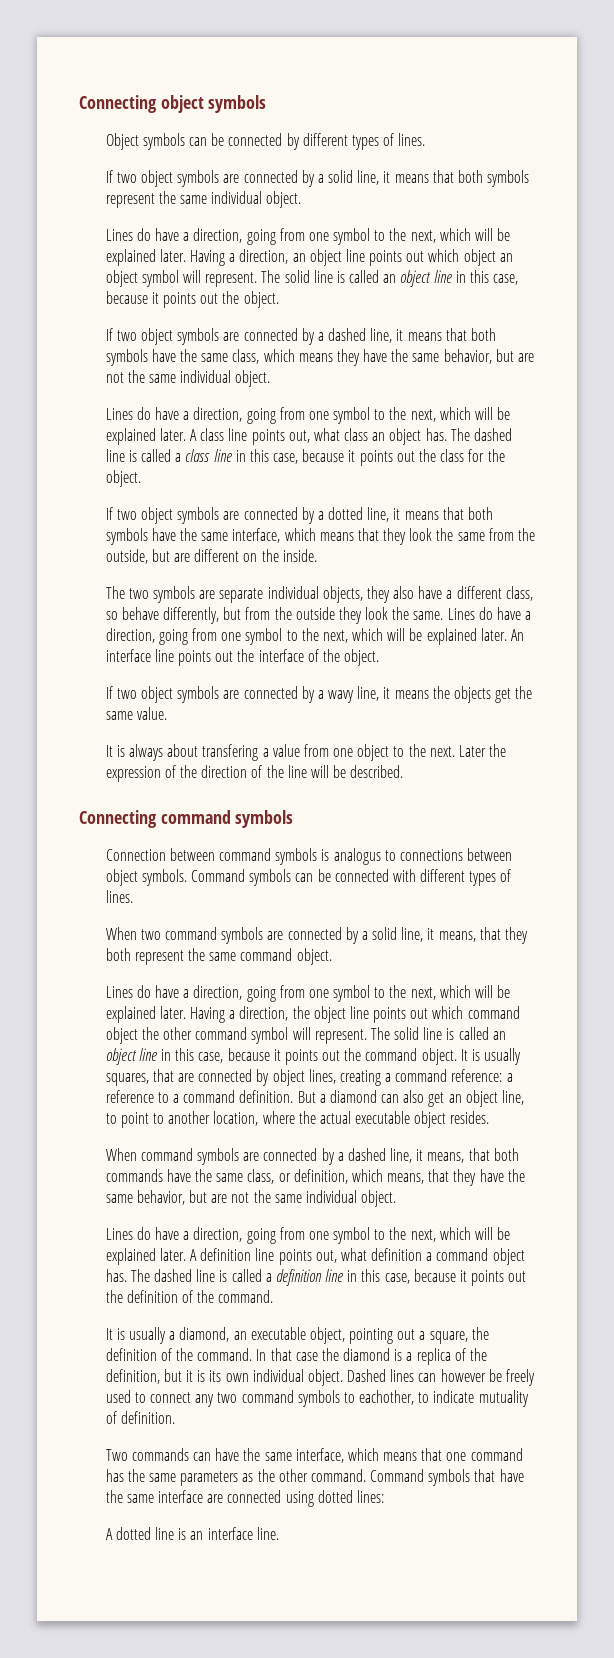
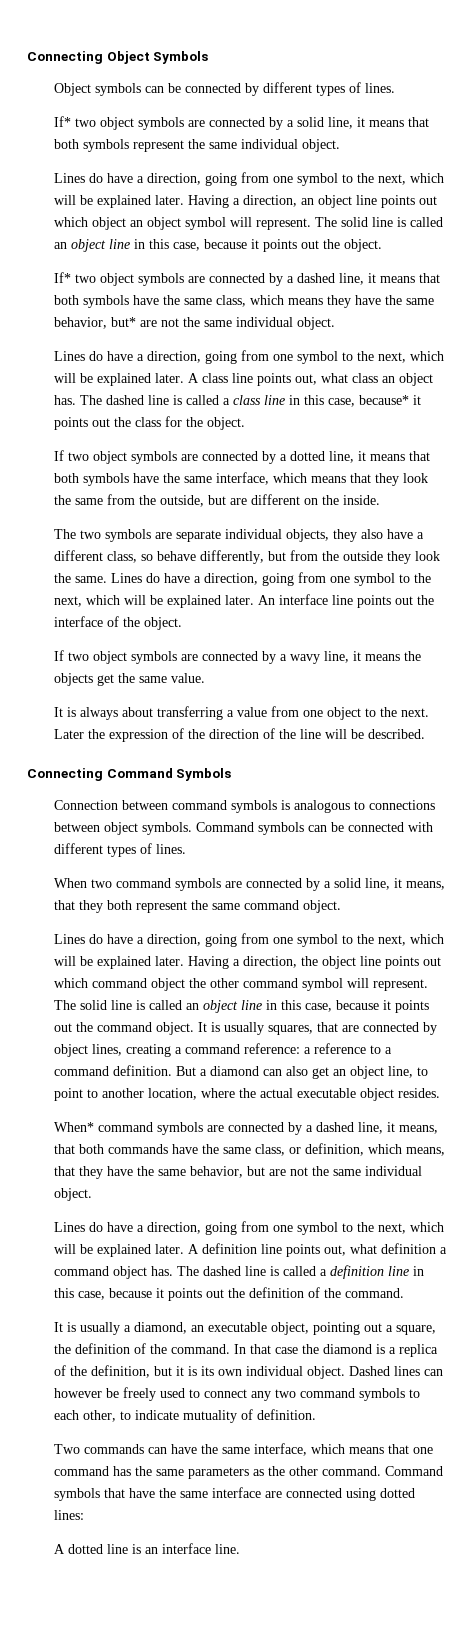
- Connecting object symbols
+ Connecting Object Symbols
- If two object symbols are connected by a solid line, it means that both symbols represent the same individual object.
+ If* two object symbols are connected by a solid line, it means that both symbols represent the same individual object.
- If two object symbols are connected by a dashed line, it means that both symbols have the same class, which means they have the same behavior, but are not the same individual object.
+ If* two object symbols are connected by a dashed line, it means that both symbols have the same class, which means they have the same behavior, but* are not the same individual object.
- The dashed line is called a class line in this case, because it points out the class for the object.
+ The dashed line is called a class line in this case, because* it points out the class for the object.
- It is always about transfering a value from one object to the next.
+ It is always about transferring a value from one object to the next.
- Connecting command symbols
+ Connecting Command Symbols
- Connection between command symbols is analogus to connections between object symbols.
+ Connection between command symbols is analogous to connections between object symbols.
- When command symbols are connected by a dashed line, it means, that both commands have the same class, or definition, which means, that they have the same behavior, but are not the same individual object.
+ When* command symbols are connected by a dashed line, it means, that both commands have the same class, or definition, which means, that they have the same behavior, but are not the same individual object.
- Dashed lines can however be freely used to connect any two command symbols to eachother, to indicate mutuality of definition.
+ Dashed lines can however be freely used to connect any two command symbols to each other, to indicate mutuality of definition.

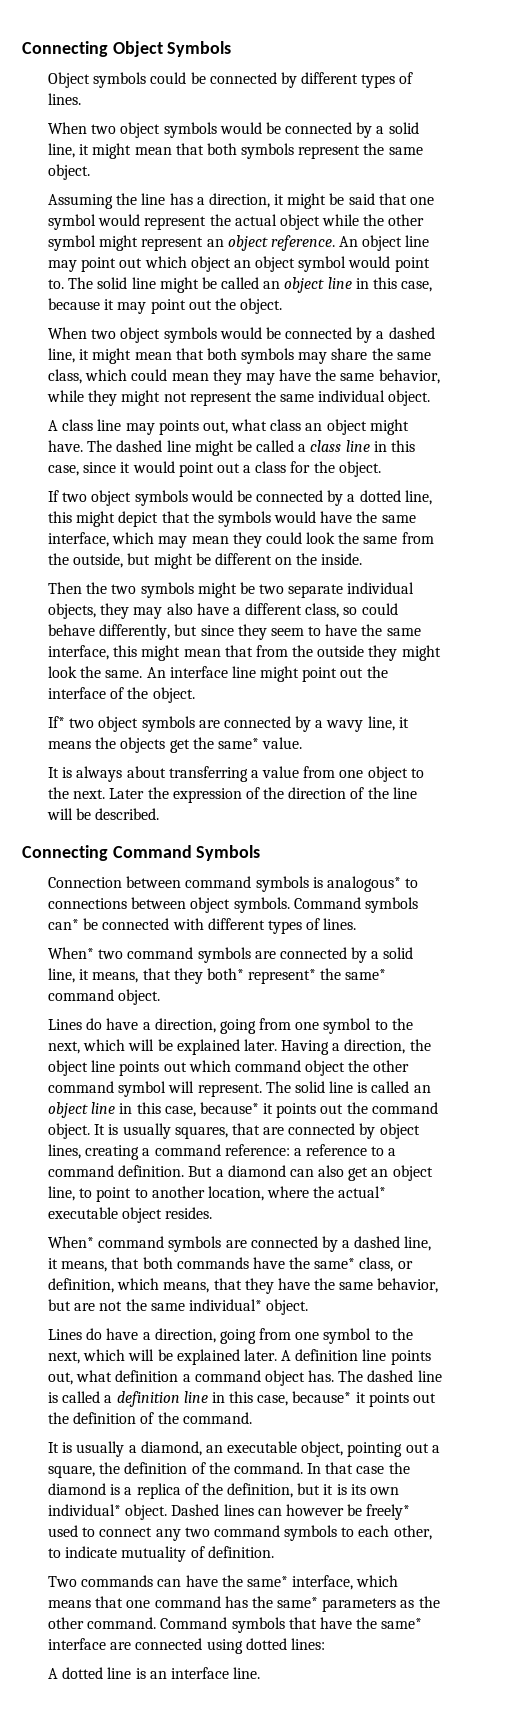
- Object symbols can be connected by different types of lines.
+ Object symbols could be connected by different types of lines.
- If* two object symbols are connected by a solid line, it means that both symbols represent the same individual object.
- Lines do have a direction, going from one symbol to the next, which will be explained later. Having a direction, an object line points out which object an object symbol will represent. The solid line is called an object line in this case, because it points out the object.
+ When two object symbols would be connected by a solid line, it might mean that both symbols represent the same object.
+ Assuming the line has a direction, it might be said that one symbol would represent the actual object while the other symbol might represent an object reference. An object line may point out which object an object symbol would point to. The solid line might be called an object line in this case, because it may point out the object.
- If* two object symbols are connected by a dashed line, it means that both symbols have the same class, which means they have the same behavior, but* are not the same individual object.
- Lines do have a direction, going from one symbol to the next, which will be explained later. A class line points out, what class an object has. The dashed line is called a class line in this case, because* it points out the class for the object.
+ When two object symbols would be connected by a dashed line, it might mean that both symbols may share the same class, which could mean they may have the same behavior, while they might not represent the same individual object.
+ A class line may points out, what class an object might have. The dashed line might be called a class line in this case, since it would point out a class for the object.
- If two object symbols are connected by a dotted line, it means that both symbols have the same interface, which means that they look the same from the outside, but are different on the inside.
+ If two object symbols would be connected by a dotted line, this might depict that the symbols would have the same interface, which may mean they could look the same from the outside, but might be different on the inside.
- The two symbols are separate individual objects, they also have a different class, so behave differently, but from the outside they look the same. Lines do have a direction, going from one symbol to the next, which will be explained later.
+ Then the two symbols might be two separate individual objects, they may also have a different class, so could behave differently, but since they seem to have the same interface, this might mean that from the outside they might look the same.
- An interface line points out the interface of the object.
+ An interface line might point out the interface of the object.
- If two object symbols are connected by a wavy line, it means the objects get the same value.
+ If* two object symbols are connected by a wavy line, it means the objects get the same* value.
- Connection between command symbols is analogous to connections between object symbols.
+ Connection between command symbols is analogous* to connections between object symbols.
- Command symbols can be connected with different types of lines.
+ Command symbols can* be connected with different types of lines.
- When two command symbols are connected by a solid line, it means, that they both represent the same command object.
+ When* two command symbols are connected by a solid line, it means, that they both* represent* the same* command object.
- The solid line is called an object line in this case, because it points out the command object.
+ The solid line is called an object line in this case, because* it points out the command object.
- But a diamond can also get an object line, to point to another location, where the actual executable object resides.
+ But a diamond can also get an object line, to point to another location, where the actual* executable object resides.
- When* command symbols are connected by a dashed line, it means, that both commands have the same class, or definition, which means, that they have the same behavior, but are not the same individual object.
+ When* command symbols are connected by a dashed line, it means, that both commands have the same* class, or definition, which means, that they have the same behavior, but are not the same individual* object.
- The dashed line is called a definition line in this case, because it points out the definition of the command.
+ The dashed line is called a definition line in this case, because* it points out the definition of the command.
- In that case the diamond is a replica of the definition, but it is its own individual object.
+ In that case the diamond is a replica of the definition, but it is its own individual* object.
- Dashed lines can however be freely used to connect any two command symbols to each other, to indicate mutuality of definition.
+ Dashed lines can however be freely* used to connect any two command symbols to each other, to indicate mutuality of definition.
- Two commands can have the same interface, which means that one command has the same parameters as the other command.
+ Two commands can have the same* interface, which means that one command has the same* parameters as the other command.
- Command symbols that have the same interface are connected using dotted lines:
+ Command symbols that have the same* interface are connected using dotted lines:

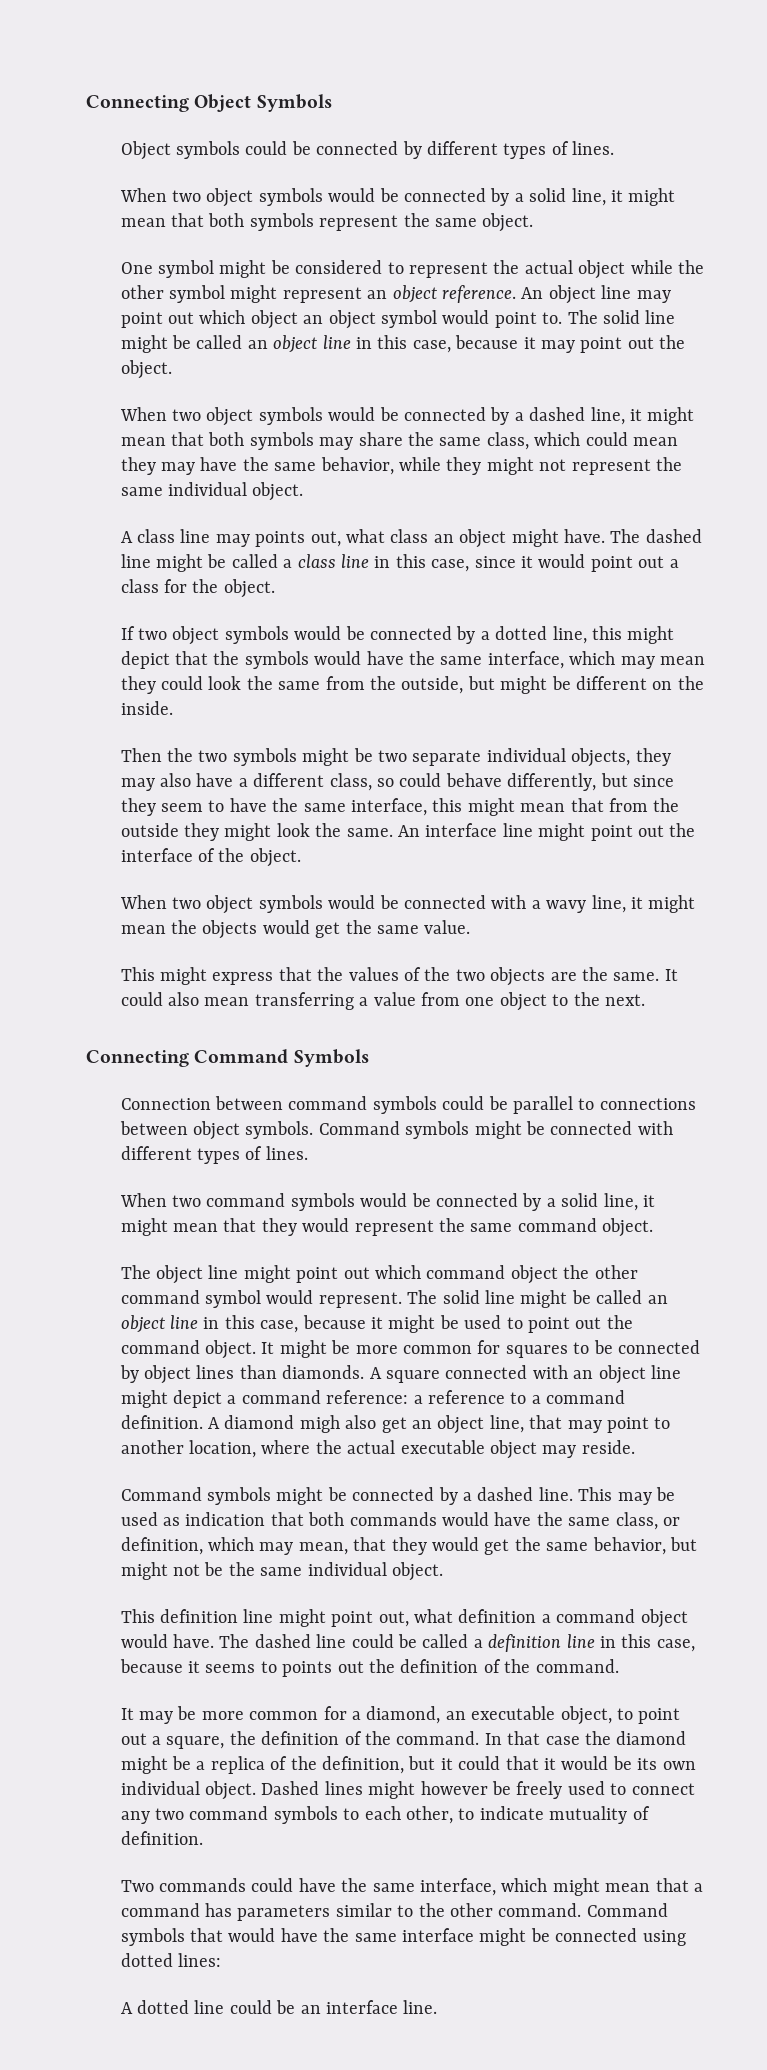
- Assuming the line has a direction, it might be said that one symbol would represent the actual object while the other symbol might represent an object reference.
+ One symbol might be considered to represent the actual object while the other symbol might represent an object reference.
- If* two object symbols are connected by a wavy line, it means the objects get the same* value.
+ When two object symbols would be connected with a wavy line, it might mean the objects would get the same value.
- It is always about transferring a value from one object to the next. Later the expression of the direction of the line will be described.
+ This might express that the values of the two objects are the same. It could also mean transferring a value from one object to the next.
- Connection between command symbols is analogous* to connections between object symbols.
+ Connection between command symbols could be parallel to connections between object symbols.
- Command symbols can* be connected with different types of lines.
+ Command symbols might be connected with different types of lines.
- When* two command symbols are connected by a solid line, it means, that they both* represent* the same* command object.
- Lines do have a direction, going from one symbol to the next, which will be explained later. Having a direction, the object line points out which command object the other command symbol will represent.
+ When two command symbols would be connected by a solid line, it might mean that they would represent the same command object.
+ The object line might point out which command object the other command symbol would represent.
- The solid line is called an object line in this case, because* it points out the command object.
+ The solid line might be called an object line in this case, because it might be used to point out the command object.
- It is usually squares, that are connected by object lines, creating a command reference: a reference to a command definition.
+ It might be more common for squares to be connected by object lines than diamonds. A square connected with an object line might depict a command reference: a reference to a command definition.
- But a diamond can also get an object line, to point to another location, where the actual* executable object resides.
- When* command symbols are connected by a dashed line, it means, that both commands have the same* class, or definition, which means, that they have the same behavior, but are not the same individual* object.
- Lines do have a direction, going from one symbol to the next, which will be explained later. A definition line points out, what definition a command object has. The dashed line is called a definition line in this case, because* it points out the definition of the command.
+ A diamond migh also get an object line, that may point to another location, where the actual executable object may reside.
+ Command symbols might be connected by a dashed line. This may be used as indication that both commands would have the same class, or definition, which may mean, that they would get the same behavior, but might not be the same individual object.
+ This definition line might point out, what definition a command object would have. The dashed line could be called a definition line in this case, because it seems to points out the definition of the command.
- It is usually a diamond, an executable object, pointing out a square, the definition of the command.
+ It may be more common for a diamond, an executable object, to point out a square, the definition of the command.
- In that case the diamond is a replica of the definition, but it is its own individual* object.
+ In that case the diamond might be a replica of the definition, but it could that it would be its own individual object.
- Dashed lines can however be freely* used to connect any two command symbols to each other, to indicate mutuality of definition.
+ Dashed lines might however be freely used to connect any two command symbols to each other, to indicate mutuality of definition.
- Two commands can have the same* interface, which means that one command has the same* parameters as the other command.
+ Two commands could have the same interface, which might mean that a command has parameters similar to the other command.
- Command symbols that have the same* interface are connected using dotted lines:
+ Command symbols that would have the same interface might be connected using dotted lines:
- A dotted line is an interface line.
+ A dotted line could be an interface line.

